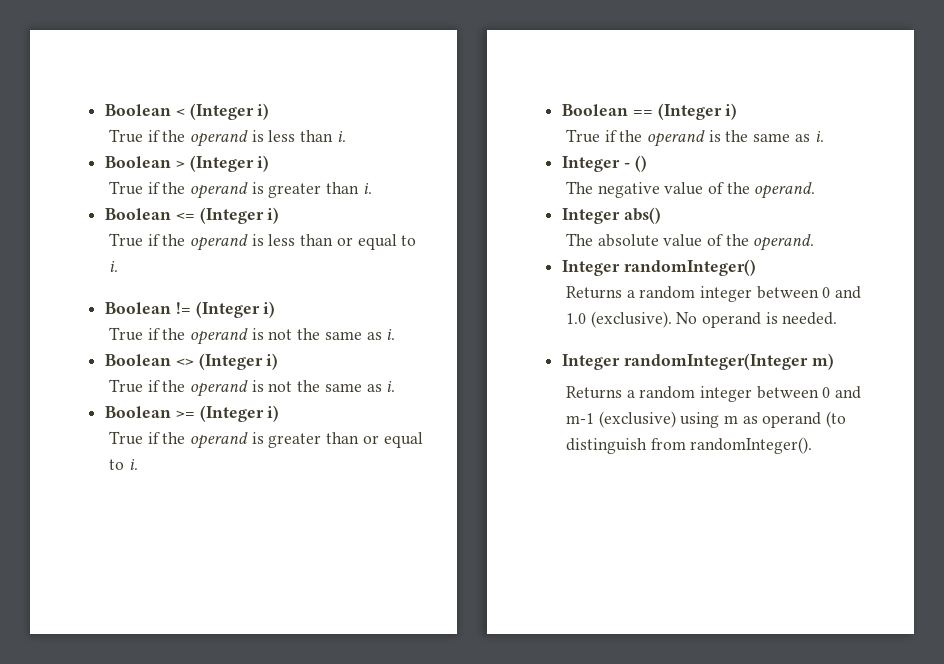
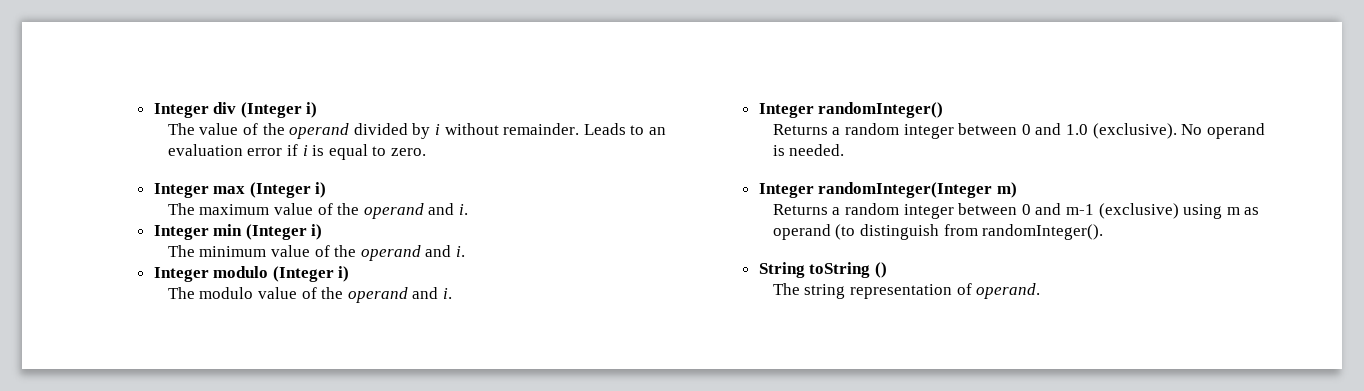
- Boolean < (Integer i)
- True if the operand is less than i.
- Boolean > (Integer i)
- True if the operand is greater than i.
- Boolean <= (Integer i)
- True if the operand is less than or equal to i.
- Boolean != (Integer i)
- True if the operand is not the same as i.
- Boolean <> (Integer i)
- True if the operand is not the same as i.
- Boolean >= (Integer i)
- True if the operand is greater than or equal to i.
- Boolean == (Integer i)
- True if the operand is the same as i.
- Integer - ()
- The negative value of the operand.
- Integer abs()
- The absolute value of the operand.
+ Integer div (Integer i)
+ The value of the operand divided by i without remainder. Leads to an evaluation error if i is equal to zero.
+ Integer max (Integer i)
+ The maximum value of the operand and i.
+ Integer min (Integer i)
+ The minimum value of the operand and i.
+ Integer modulo (Integer i)
+ The modulo value of the operand and i.
+ String toString ()
+ The string representation of operand.

